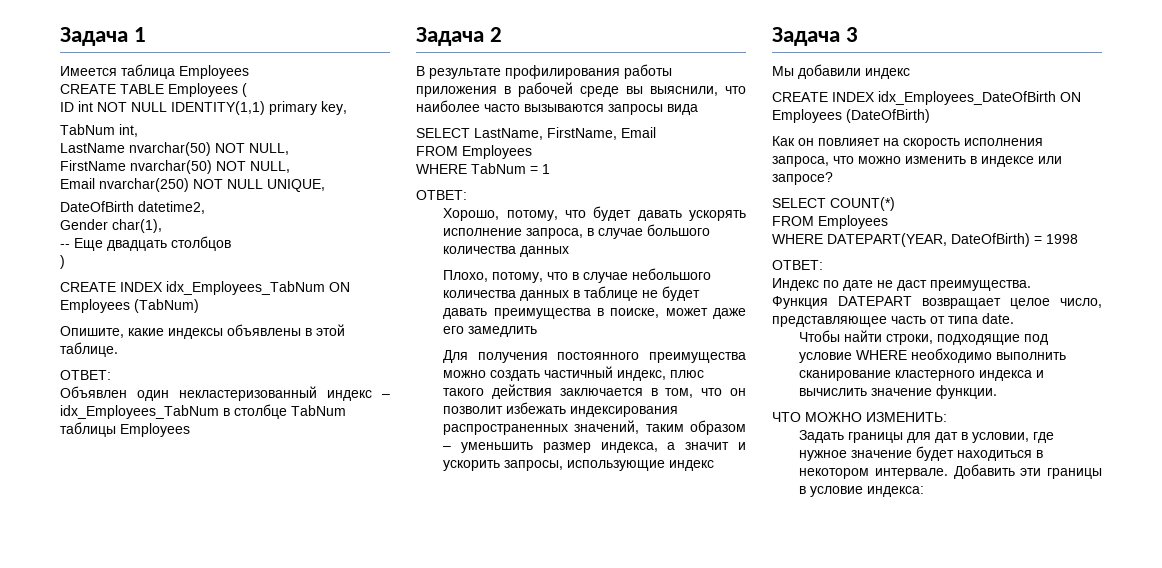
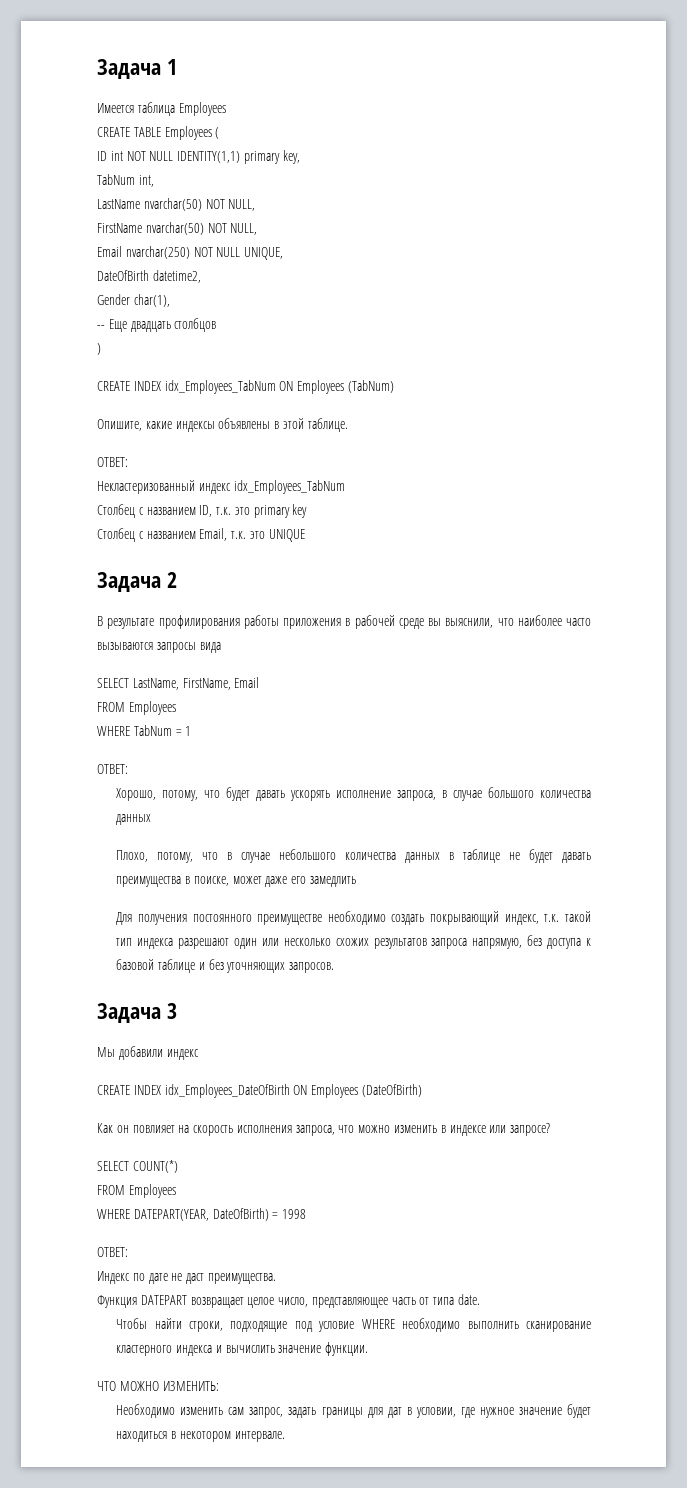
- Объявлен один некластеризованный индекс – idx_Employees_TabNum в столбце TabNum таблицы Employees
+ Некластеризованный индекс idx_Employees_TabNum
+ Столбец с названием ID, т.к. это primary key
+ Столбец с названием Email, т.к. это UNIQUE
- Для получения постоянного преимущества можно создать частичный индекс, плюс такого действия заключается в том, что он позволит избежать индексирования распространенных значений, таким образом – уменьшить размер индекса, а значит и ускорить запросы, использующие индекс
+ Для получения постоянного преимуществе необходимо создать покрывающий индекс, т.к. такой тип индекса разрешают один или несколько схожих результатов запроса напрямую, без доступа к базовой таблице и без уточняющих запросов.
- Задать границы для дат в условии, где нужное значение будет находиться в некотором интервале. Добавить эти границы в условие индекса:
+ Необходимо изменить сам запрос, задать границы для дат в условии, где нужное значение будет находиться в некотором интервале.

